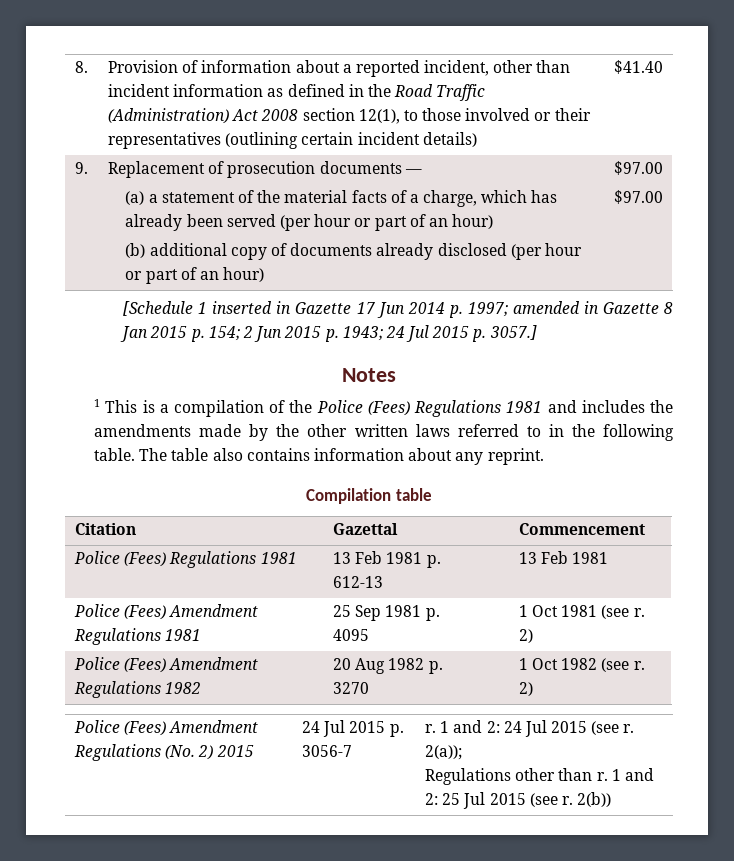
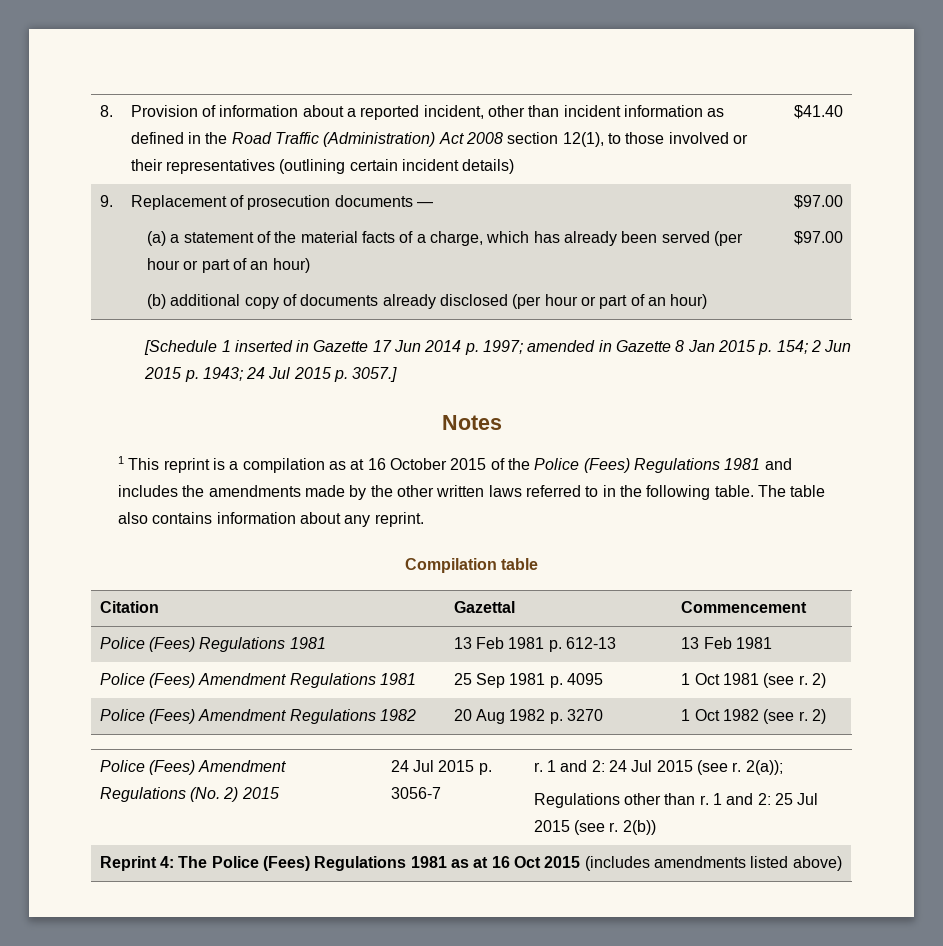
- 1 This is a compilation of the Police (Fees) Regulations 1981 and includes the amendments made by the other written laws referred to in the following table.
+ 1 This reprint is a compilation as at 16 October 2015 of the Police (Fees) Regulations 1981 and includes the amendments made by the other written laws referred to in the following table.
+ Reprint 4: The Police (Fees) Regulations 1981 as at 16 Oct 2015 (includes amendments listed above)

